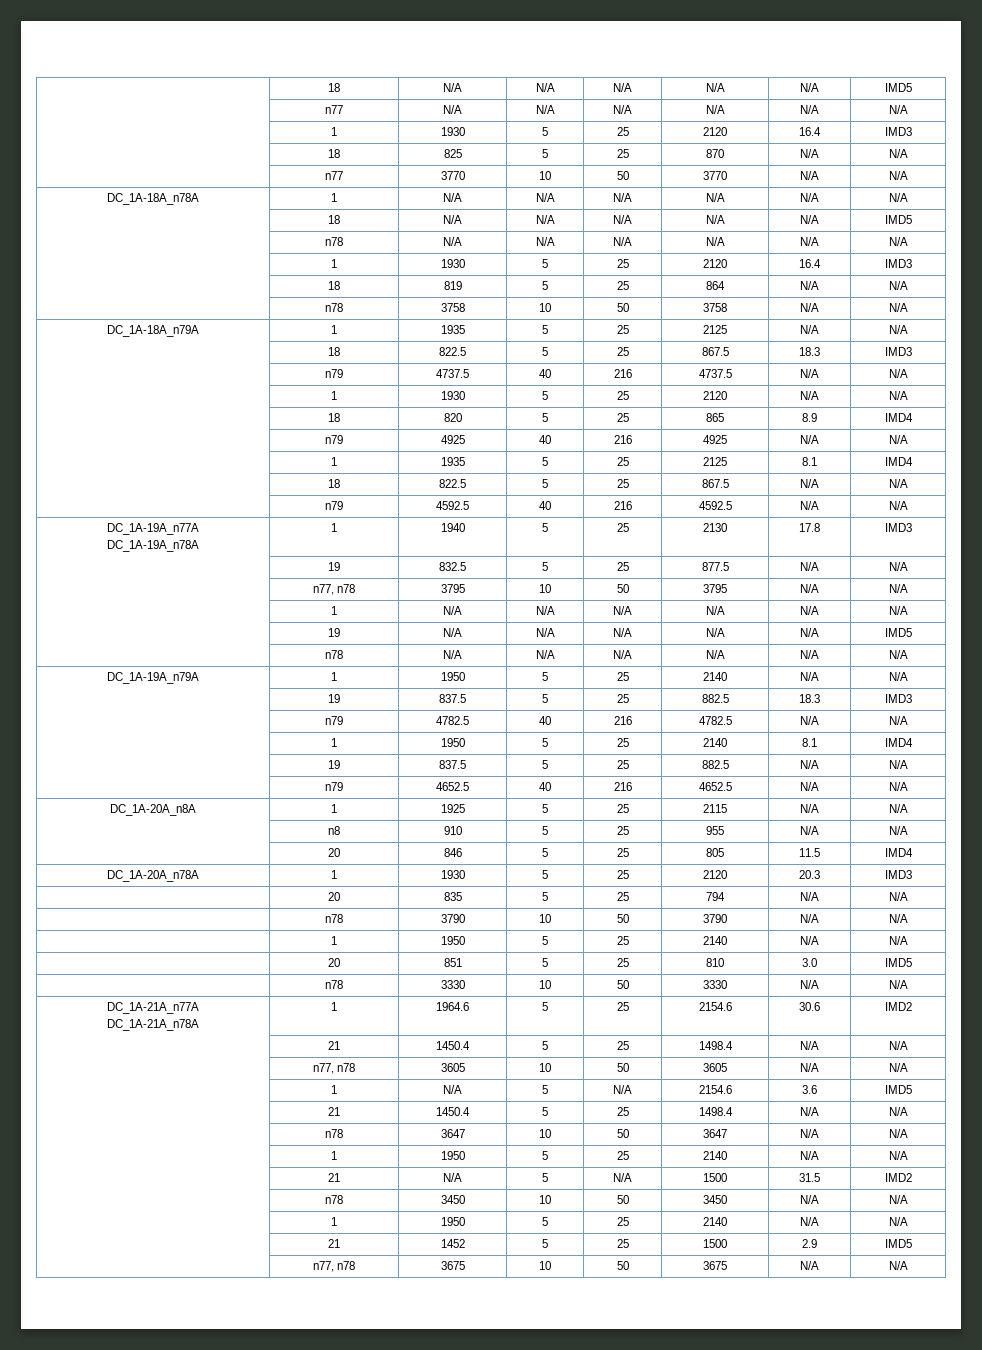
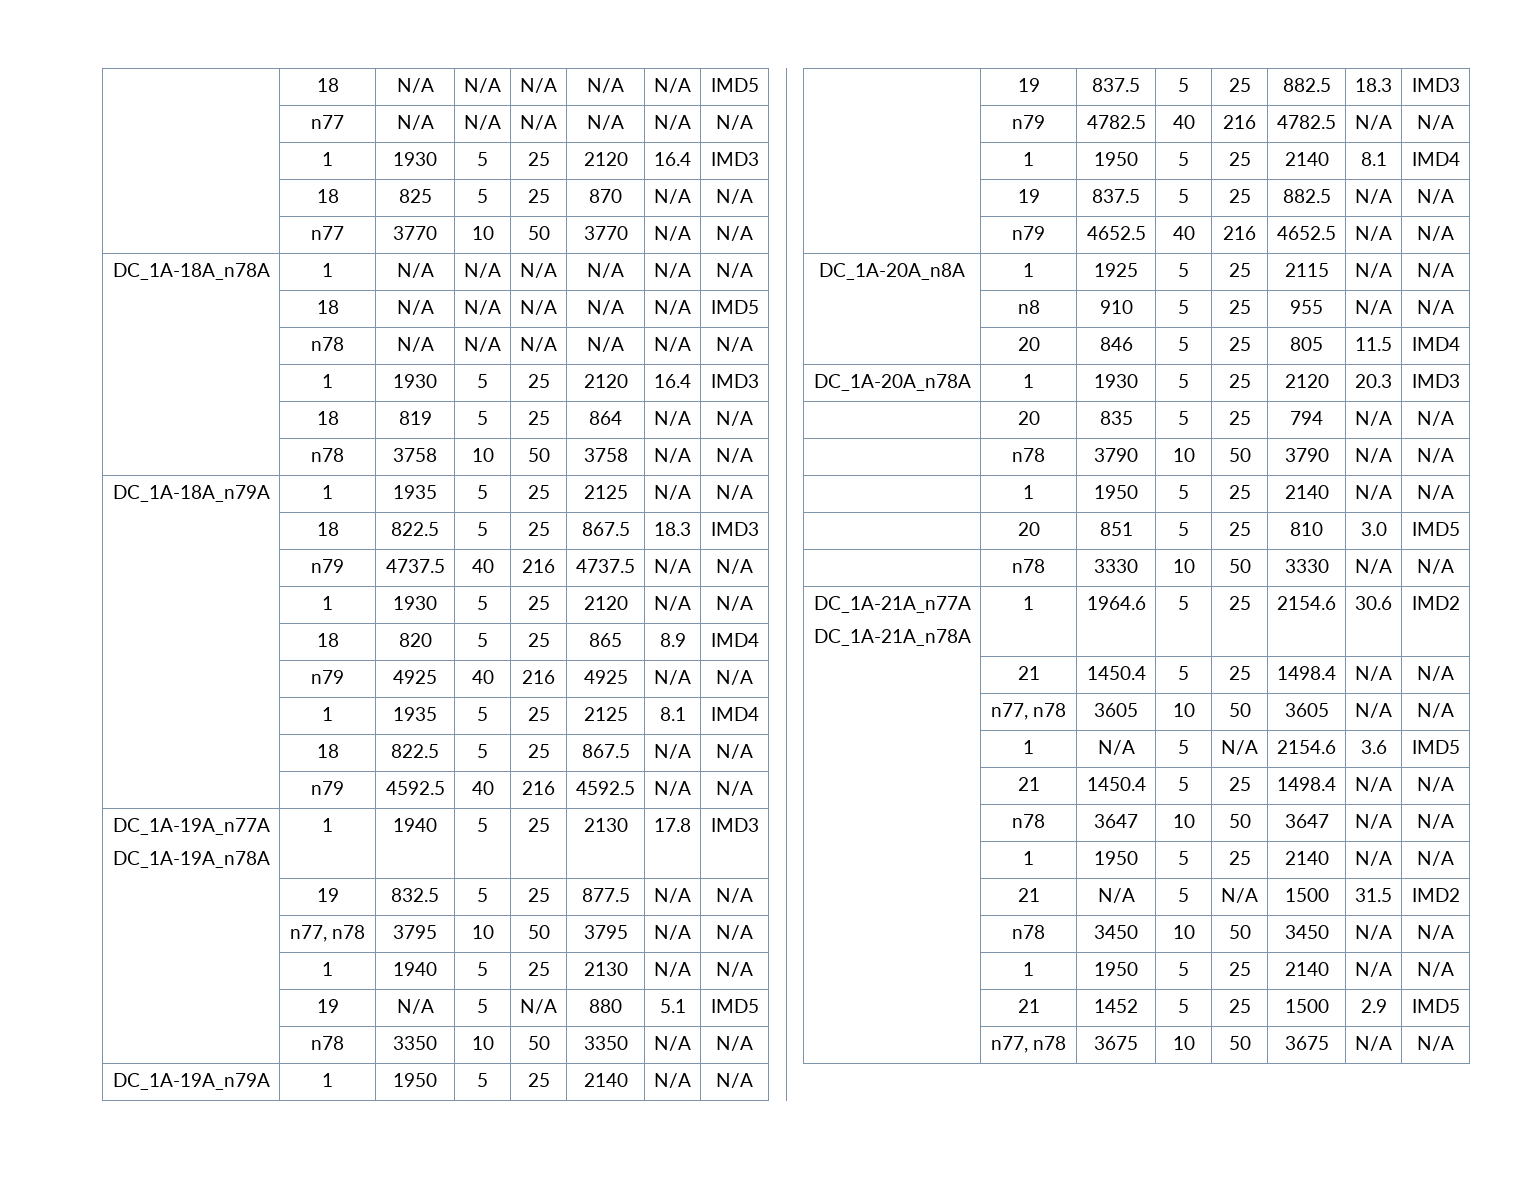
  | n77, n78 | 3795 | 10 | 50 | 3795 | N/A | N/A
- | 1 | N/A | N/A | N/A | N/A | N/A | N/A
+ | 1 | 1940 | 5 | 25 | 2130 | N/A | N/A
- | 19 | N/A | N/A | N/A | N/A | N/A | IMD5
- | n78 | N/A | N/A | N/A | N/A | N/A | N/A
+ | 19 | N/A | 5 | N/A | 880 | 5.1 | IMD5
+ | n78 | 3350 | 10 | 50 | 3350 | N/A | N/A

